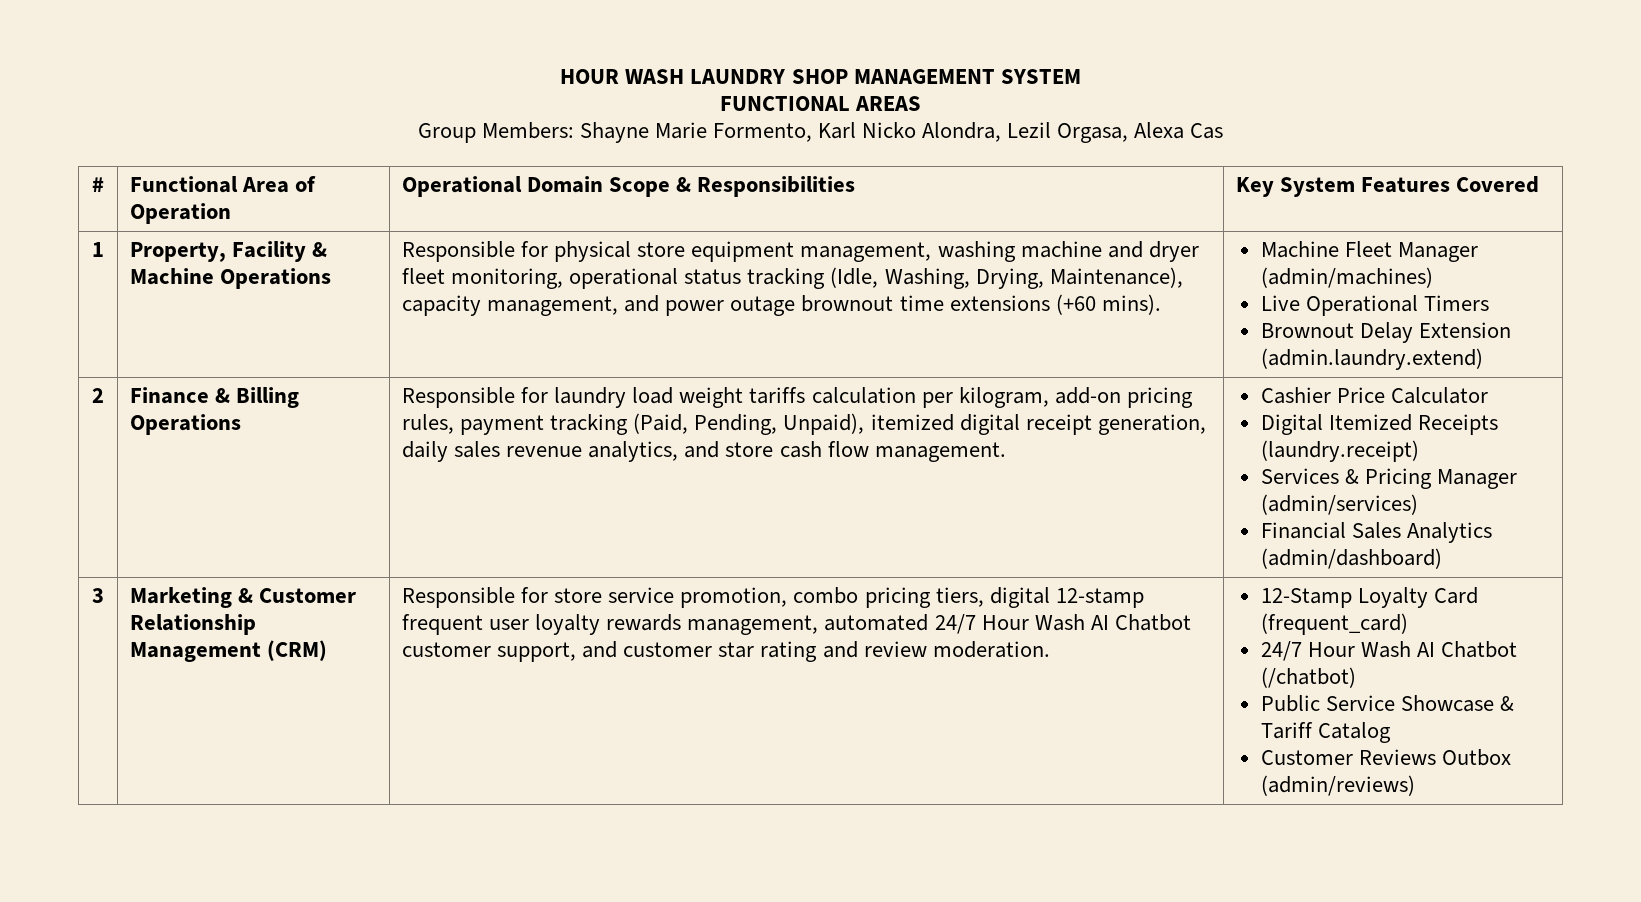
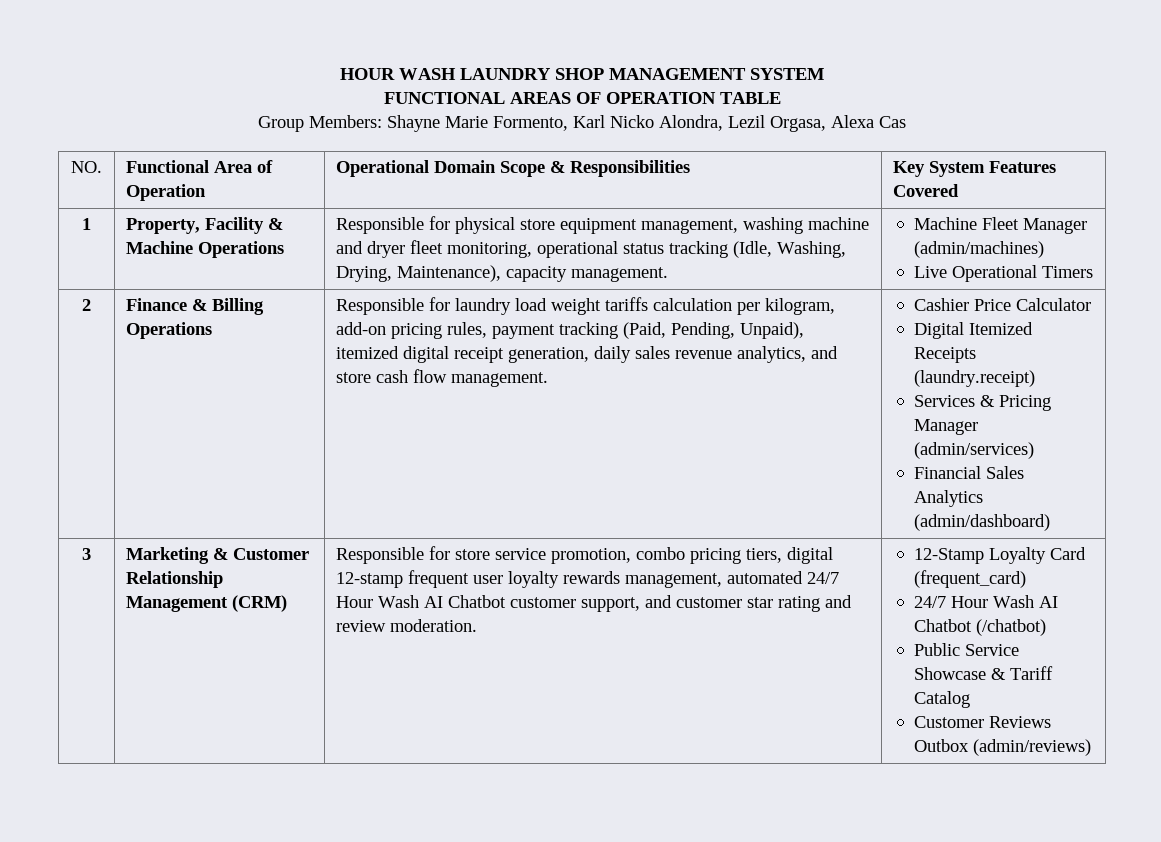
- FUNCTIONAL AREAS
+ FUNCTIONAL AREAS OF OPERATION TABLE
- # | Functional Area of Operation | Operational Domain Scope & Responsibilities | Key System Features Covered
+ NO. | Functional Area of Operation | Operational Domain Scope & Responsibilities | Key System Features Covered
- Responsible for physical store equipment management, washing machine and dryer fleet monitoring, operational status tracking (Idle, Washing, Drying, Maintenance), capacity management, and power outage brownout time extensions (+60 mins).
+ Responsible for physical store equipment management, washing machine and dryer fleet monitoring, operational status tracking (Idle, Washing, Drying, Maintenance), capacity management.
- Brownout Delay Extension (admin.laundry.extend)

